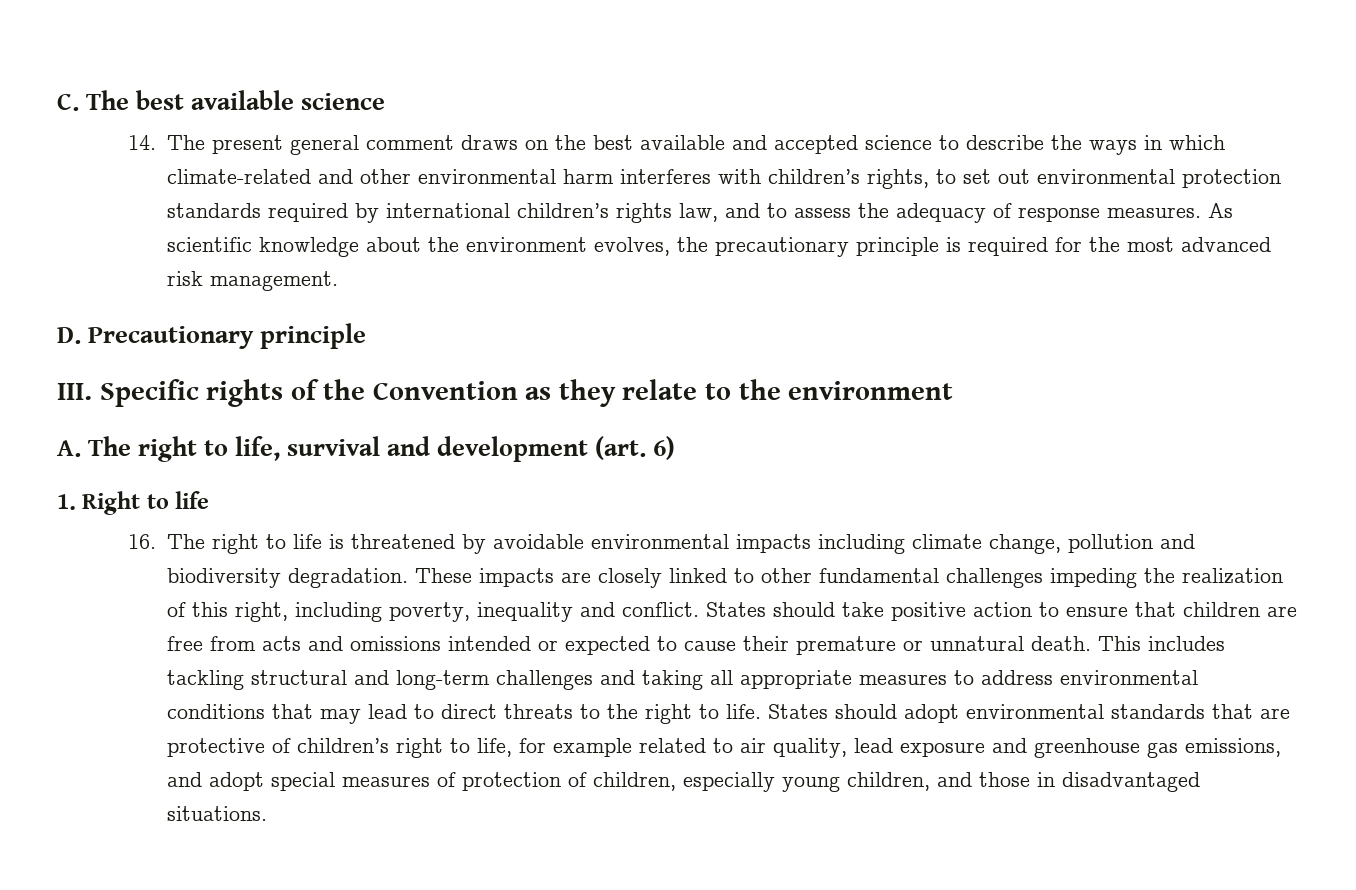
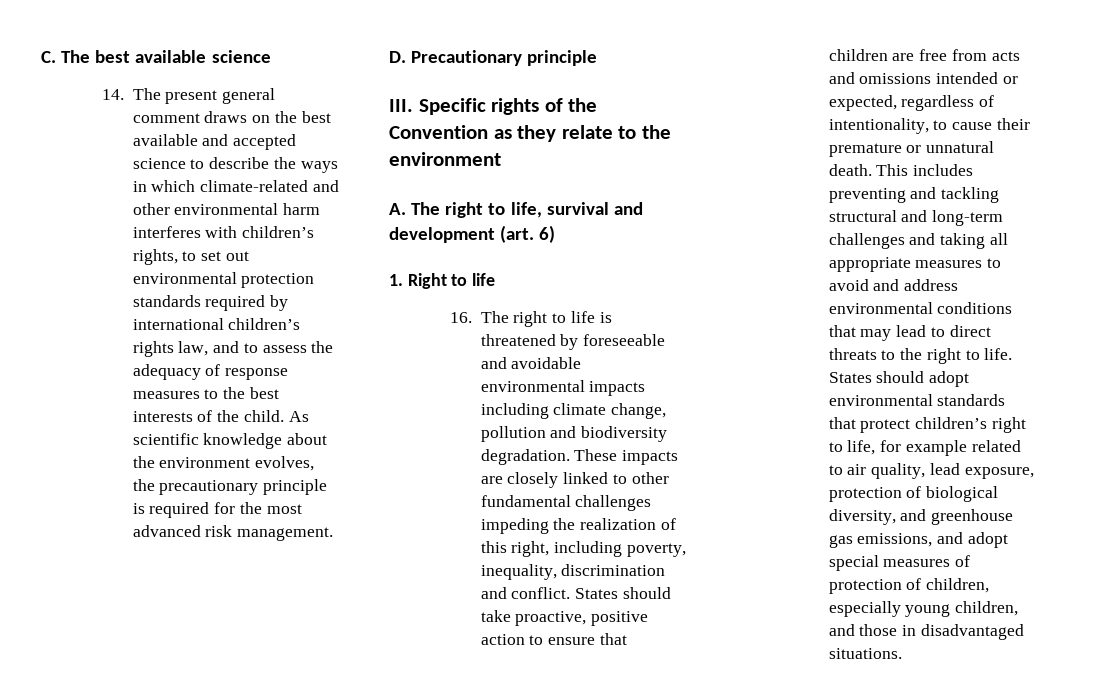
- 14. The present general comment draws on the best available and accepted science to describe the ways in which climate-related and other environmental harm interferes with children’s rights, to set out environmental protection standards required by international children’s rights law, and to assess the adequacy of response measures.
+ 14. The present general comment draws on the best available and accepted science to describe the ways in which climate-related and other environmental harm interferes with children’s rights, to set out environmental protection standards required by international children’s rights law, and to assess the adequacy of response measures to the best interests of the child.
- 16. The right to life is threatened by avoidable environmental impacts including climate change, pollution and biodiversity degradation.
+ 16. The right to life is threatened by foreseeable and avoidable environmental impacts including climate change, pollution and biodiversity degradation.
- These impacts are closely linked to other fundamental challenges impeding the realization of this right, including poverty, inequality and conflict.
+ These impacts are closely linked to other fundamental challenges impeding the realization of this right, including poverty, inequality, discrimination and conflict.
- States should take positive action to ensure that children are free from acts and omissions intended or expected to cause their premature or unnatural death.
+ States should take proactive, positive action to ensure that children are free from acts and omissions intended or expected, regardless of intentionality, to cause their premature or unnatural death.
- This includes tackling structural and long-term challenges and taking all appropriate measures to address environmental conditions that may lead to direct threats to the right to life.
+ This includes preventing and tackling structural and long-term challenges and taking all appropriate measures to avoid and address environmental conditions that may lead to direct threats to the right to life.
- States should adopt environmental standards that are protective of children’s right to life, for example related to air quality, lead exposure and greenhouse gas emissions, and adopt special measures of protection of children, especially young children, and those in disadvantaged situations.
+ States should adopt environmental standards that protect children’s right to life, for example related to air quality, lead exposure, protection of biological diversity, and greenhouse gas emissions, and adopt special measures of protection of children, especially young children, and those in disadvantaged situations.

